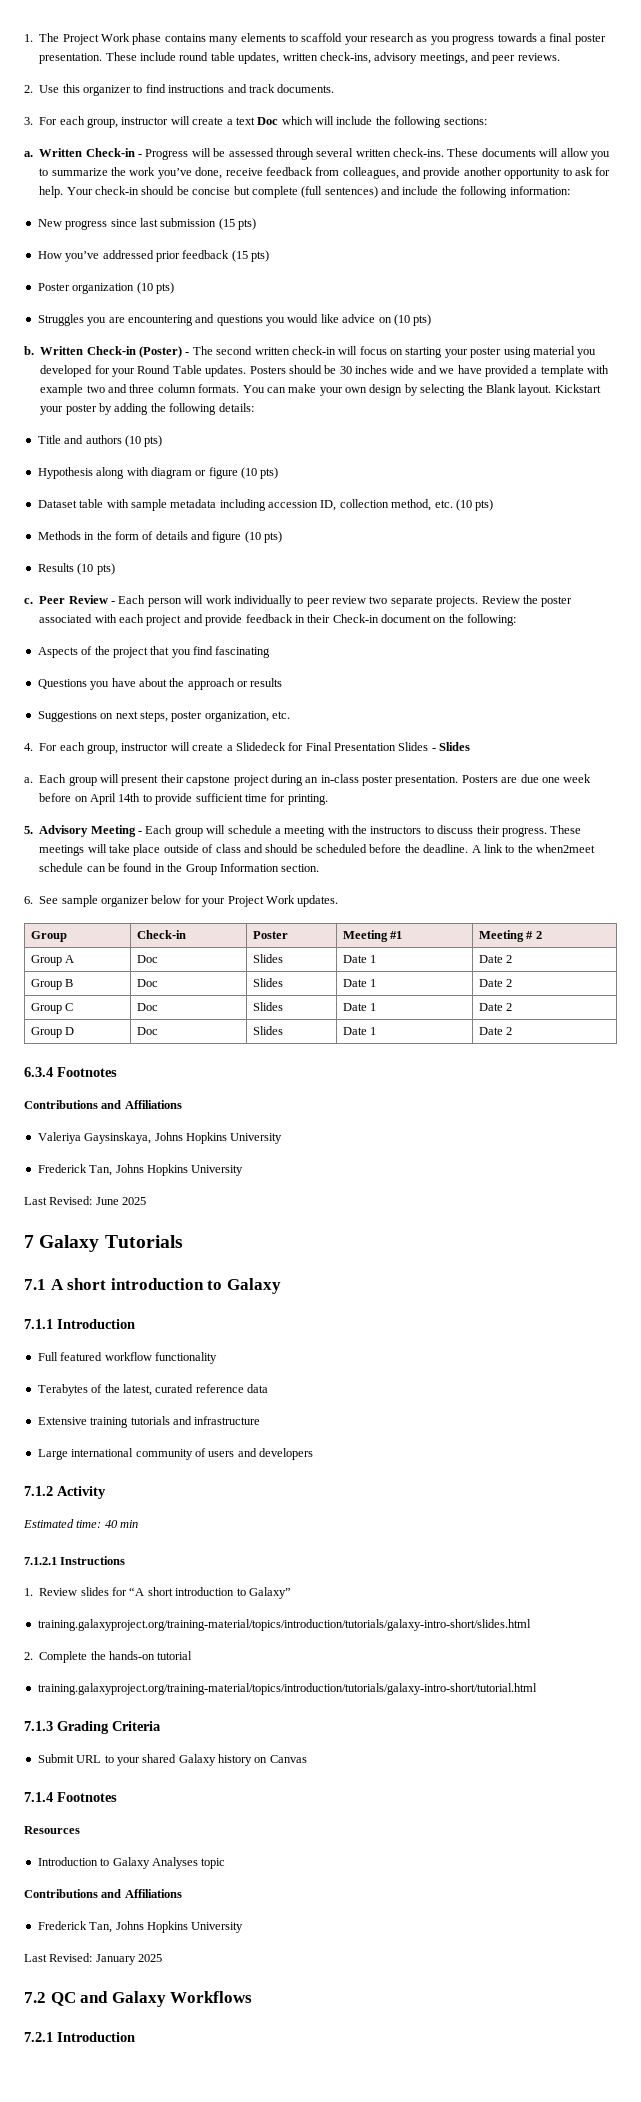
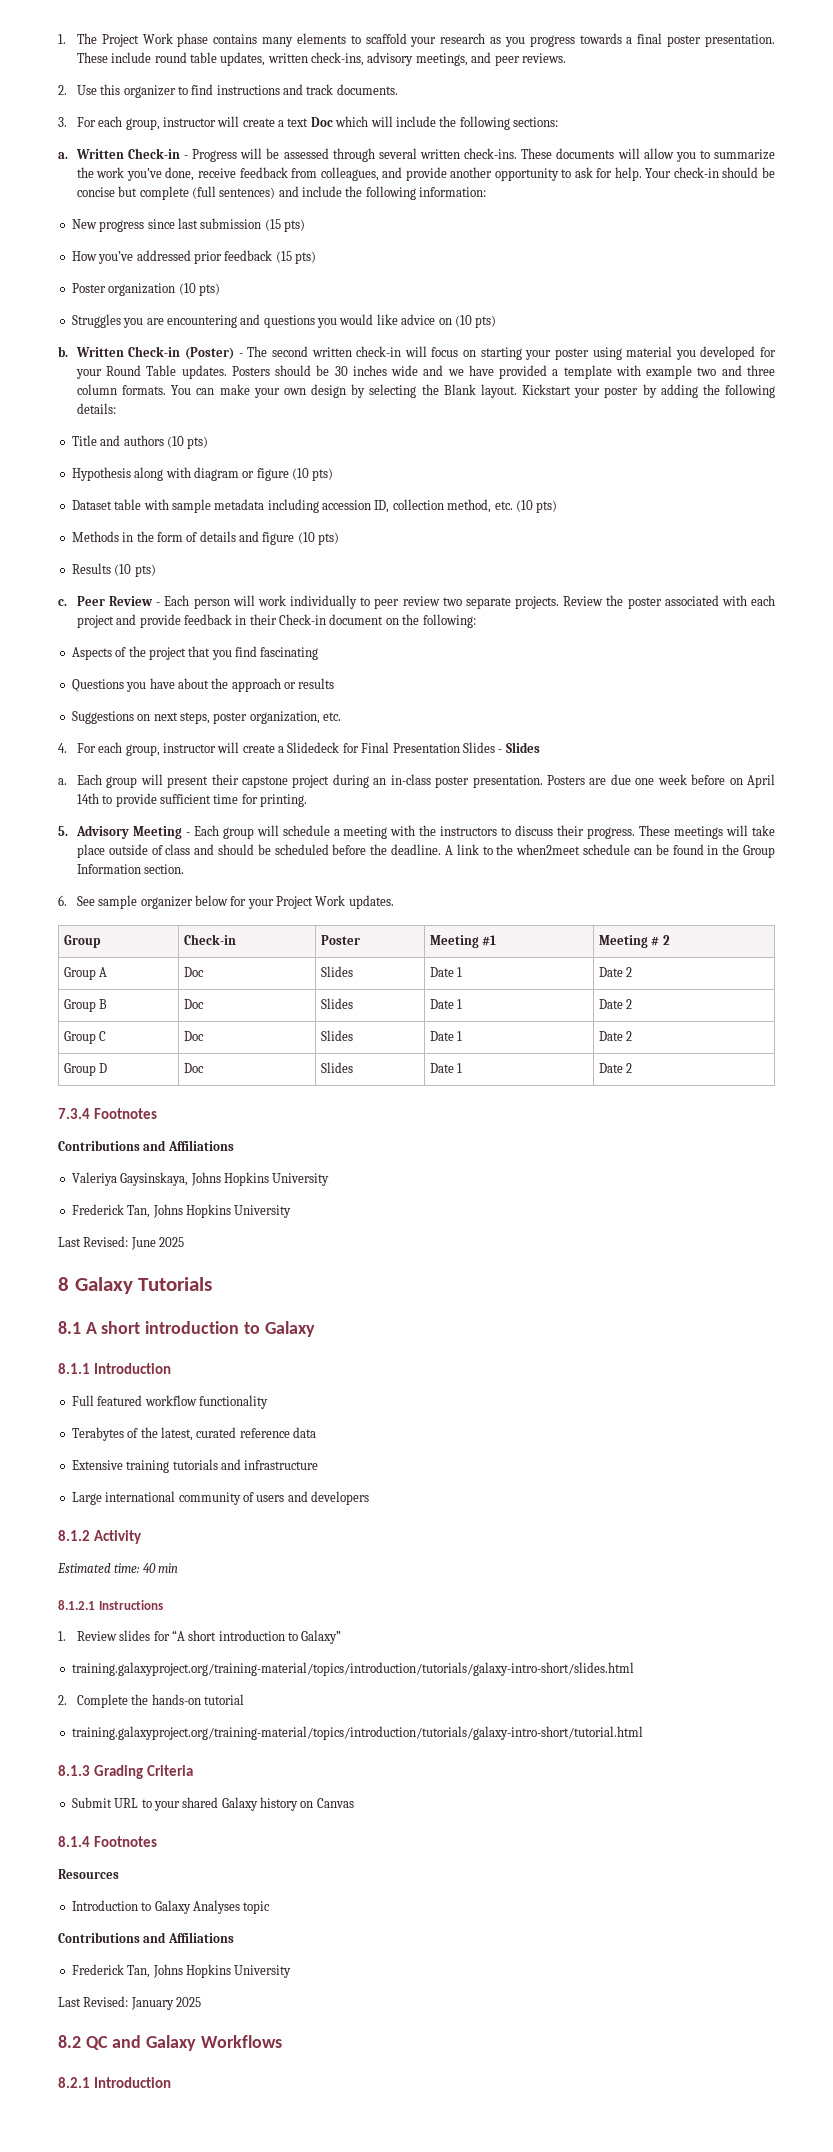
- 6.3.4 Footnotes
+ 7.3.4 Footnotes
- 7 Galaxy Tutorials
+ 8 Galaxy Tutorials
- 7.1 A short introduction to Galaxy
+ 8.1 A short introduction to Galaxy
- 7.1.1 Introduction
+ 8.1.1 Introduction
- 7.1.2 Activity
+ 8.1.2 Activity
- 7.1.2.1 Instructions
+ 8.1.2.1 Instructions
- 7.1.3 Grading Criteria
+ 8.1.3 Grading Criteria
- 7.1.4 Footnotes
+ 8.1.4 Footnotes
- 7.2 QC and Galaxy Workflows
+ 8.2 QC and Galaxy Workflows
- 7.2.1 Introduction
+ 8.2.1 Introduction

